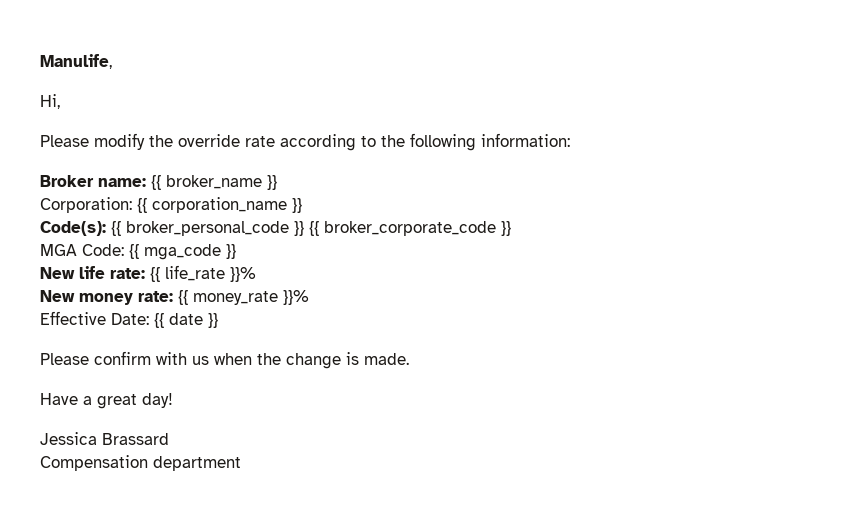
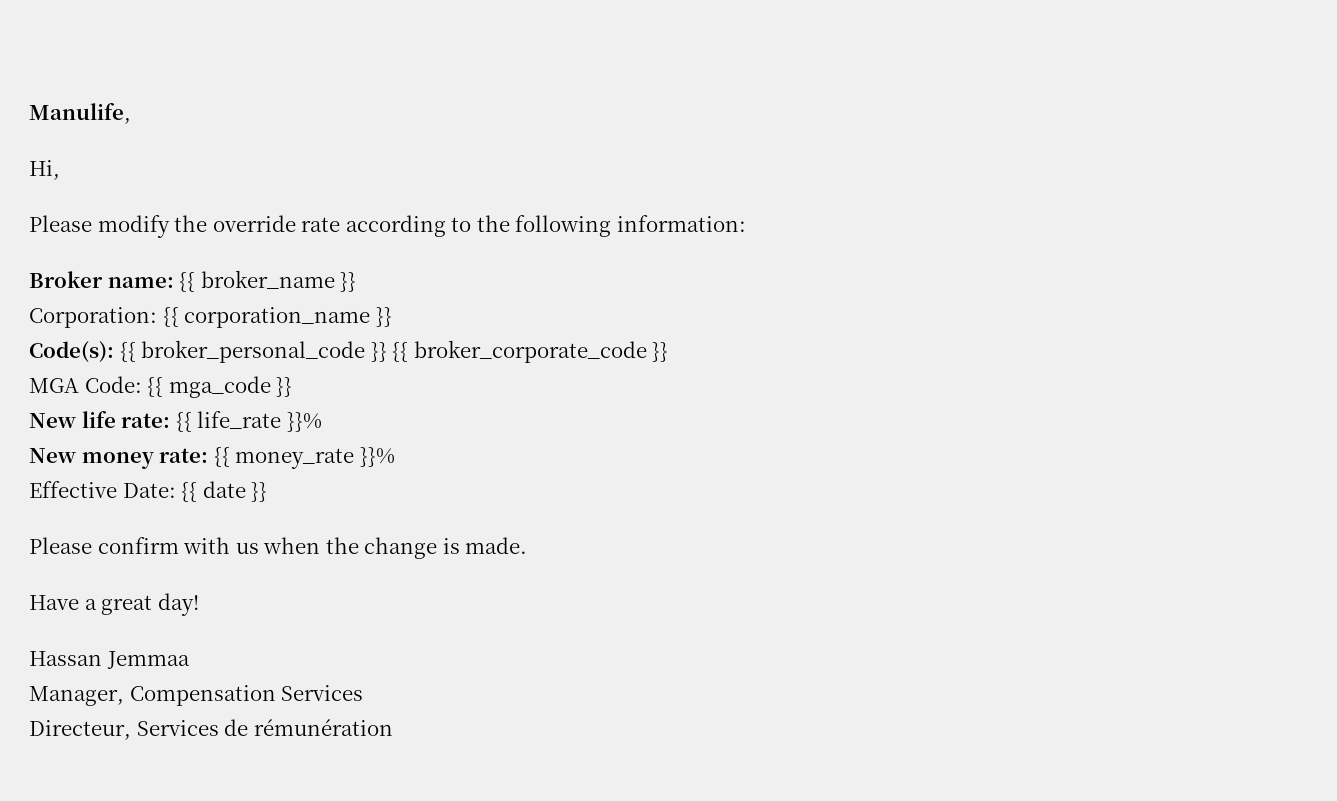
- Jessica Brassard
- Compensation department
+ Hassan Jemmaa
+ Manager, Compensation Services
+ Directeur, Services de rémunération

